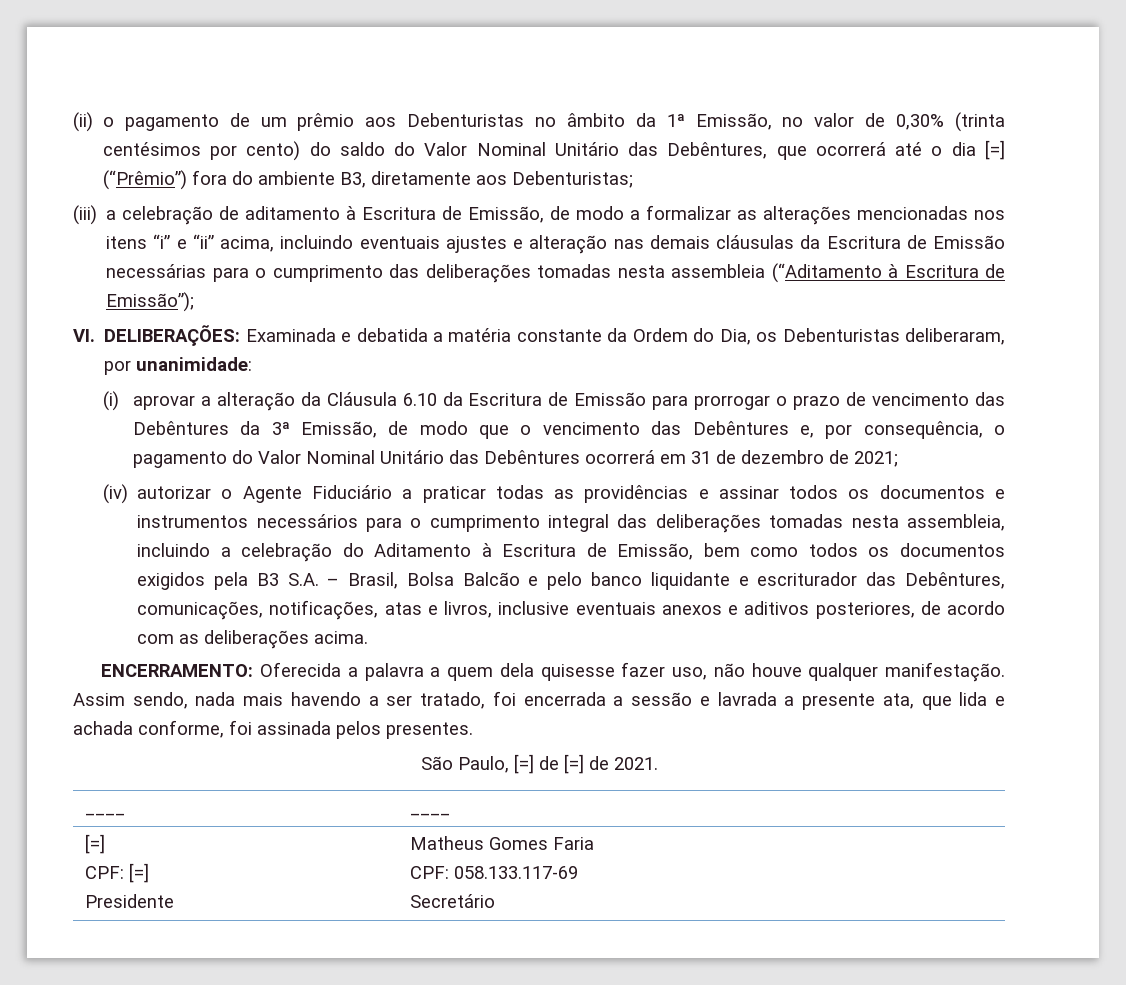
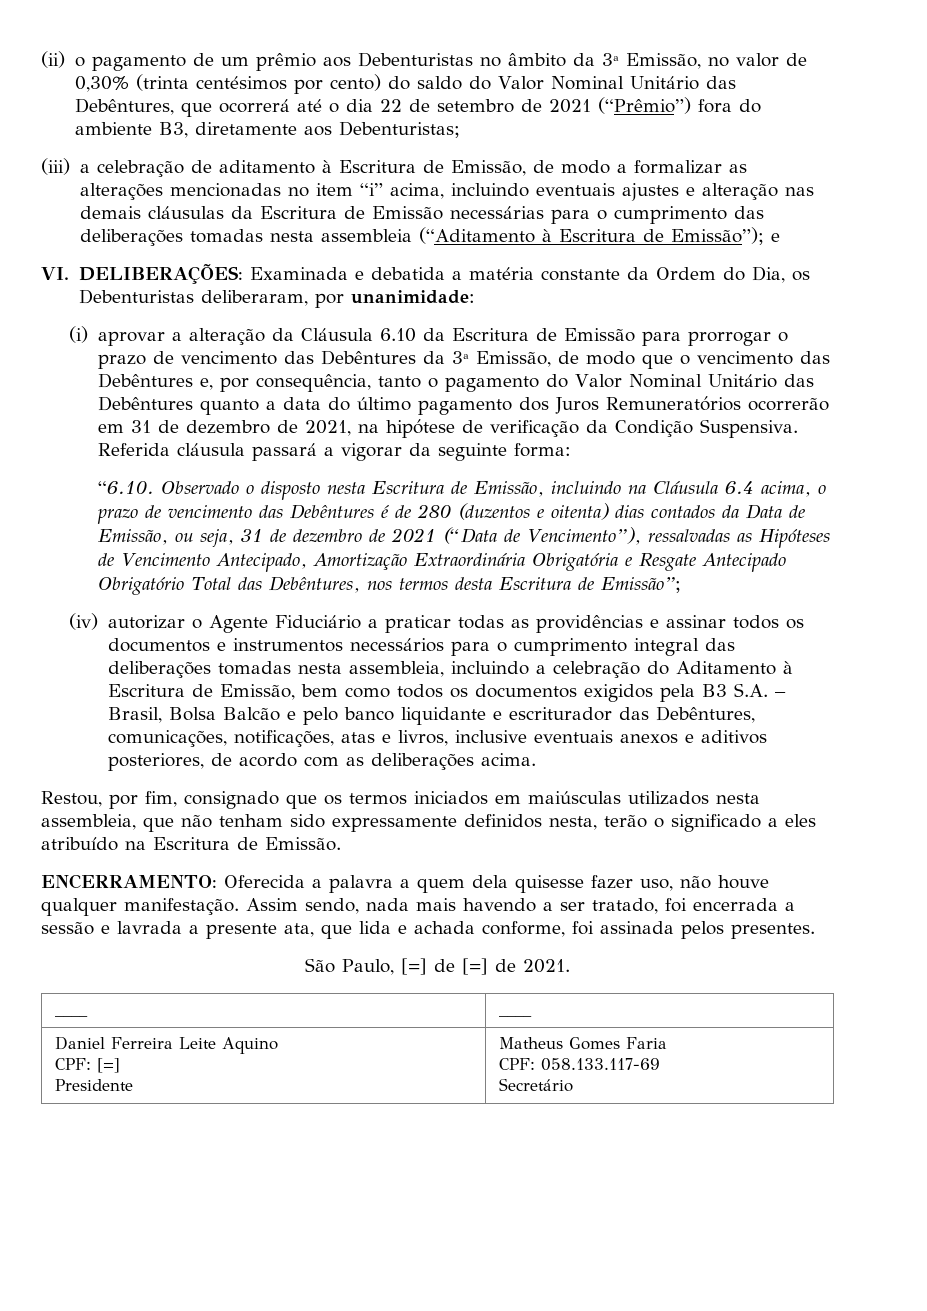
- (ii) o pagamento de um prêmio aos Debenturistas no âmbito da 1ª Emissão, no valor de 0,30% (trinta centésimos por cento) do saldo do Valor Nominal Unitário das Debêntures, que ocorrerá até o dia [=] (“Prêmio”) fora do ambiente B3, diretamente aos Debenturistas;
+ (ii) o pagamento de um prêmio aos Debenturistas no âmbito da 3ª Emissão, no valor de 0,30% (trinta centésimos por cento) do saldo do Valor Nominal Unitário das Debêntures, que ocorrerá até o dia 22 de setembro de 2021 (“Prêmio”) fora do ambiente B3, diretamente aos Debenturistas;
- (iii) a celebração de aditamento à Escritura de Emissão, de modo a formalizar as alterações mencionadas nos itens “i” e “ii” acima, incluindo eventuais ajustes e alteração nas demais cláusulas da Escritura de Emissão necessárias para o cumprimento das deliberações tomadas nesta assembleia (“Aditamento à Escritura de Emissão”);
+ (iii) a celebração de aditamento à Escritura de Emissão, de modo a formalizar as alterações mencionadas no item “i” acima, incluindo eventuais ajustes e alteração nas demais cláusulas da Escritura de Emissão necessárias para o cumprimento das deliberações tomadas nesta assembleia (“Aditamento à Escritura de Emissão”); e
- (i) aprovar a alteração da Cláusula 6.10 da Escritura de Emissão para prorrogar o prazo de vencimento das Debêntures da 3ª Emissão, de modo que o vencimento das Debêntures e, por consequência, o pagamento do Valor Nominal Unitário das Debêntures ocorrerá em 31 de dezembro de 2021;
+ (i) aprovar a alteração da Cláusula 6.10 da Escritura de Emissão para prorrogar o prazo de vencimento das Debêntures da 3ª Emissão, de modo que o vencimento das Debêntures e, por consequência, tanto o pagamento do Valor Nominal Unitário das Debêntures quanto a data do último pagamento dos Juros Remuneratórios ocorrerão em 31 de dezembro de 2021, na hipótese de verificação da Condição Suspensiva. Referida cláusula passará a vigorar da seguinte forma:
+ “6.10. Observado o disposto nesta Escritura de Emissão, incluindo na Cláusula 6.4 acima, o prazo de vencimento das Debêntures é de 280 (duzentos e oitenta) dias contados da Data de Emissão, ou seja, 31 de dezembro de 2021 (“Data de Vencimento”), ressalvadas as Hipóteses de Vencimento Antecipado, Amortização Extraordinária Obrigatória e Resgate Antecipado Obrigatório Total das Debêntures, nos termos desta Escritura de Emissão”;
+ Restou, por fim, consignado que os termos iniciados em maiúsculas utilizados nesta assembleia, que não tenham sido expressamente definidos nesta, terão o significado a eles atribuído na Escritura de Emissão.
  ____ | ____
- [=]
+ Daniel Ferreira Leite Aquino

